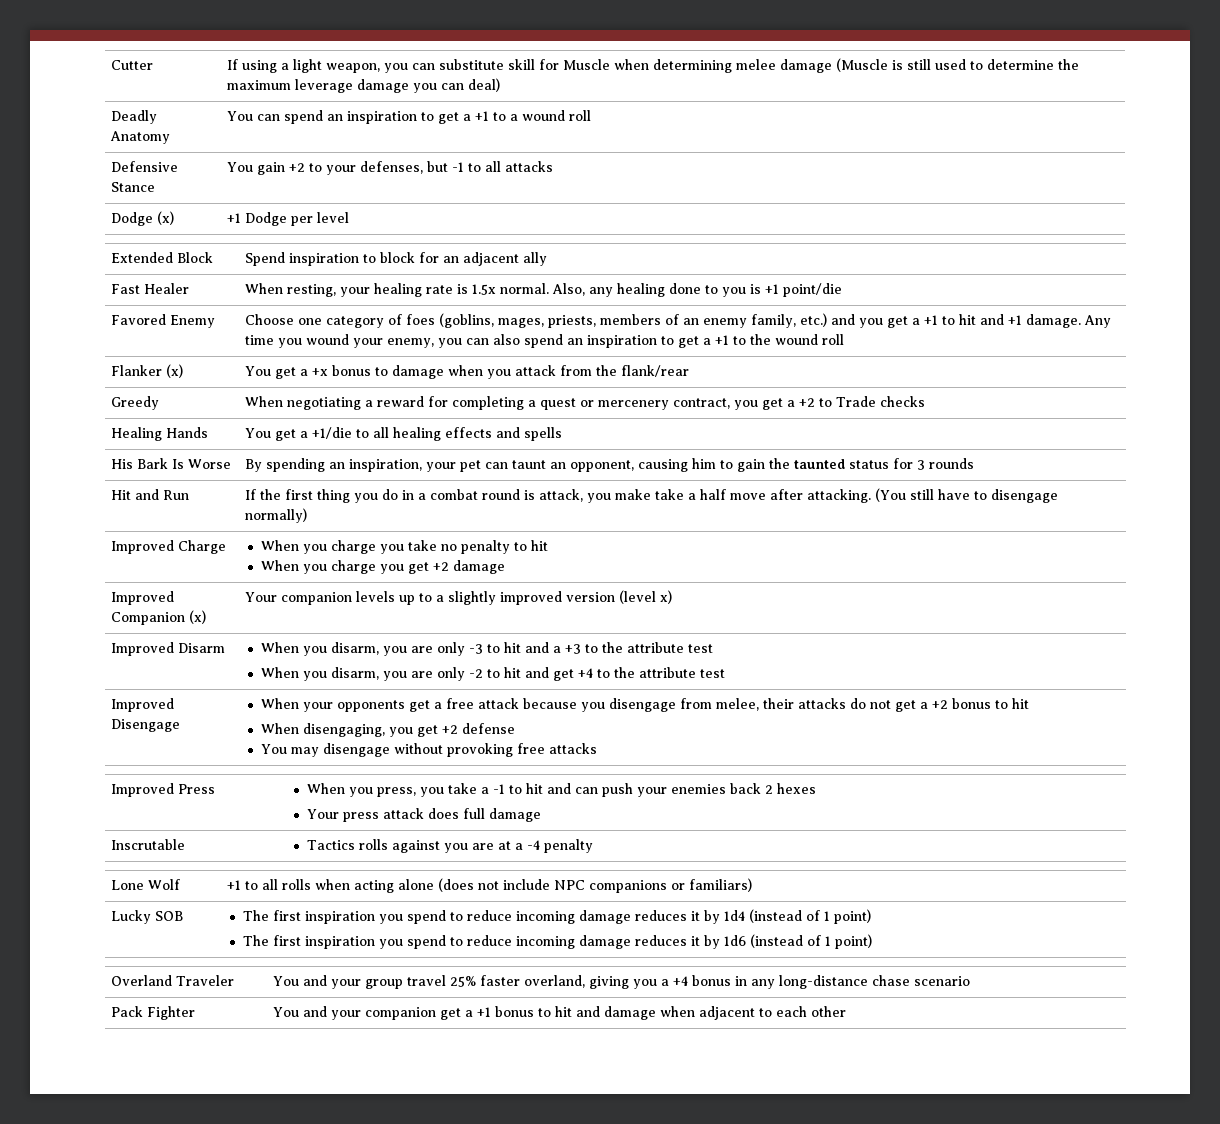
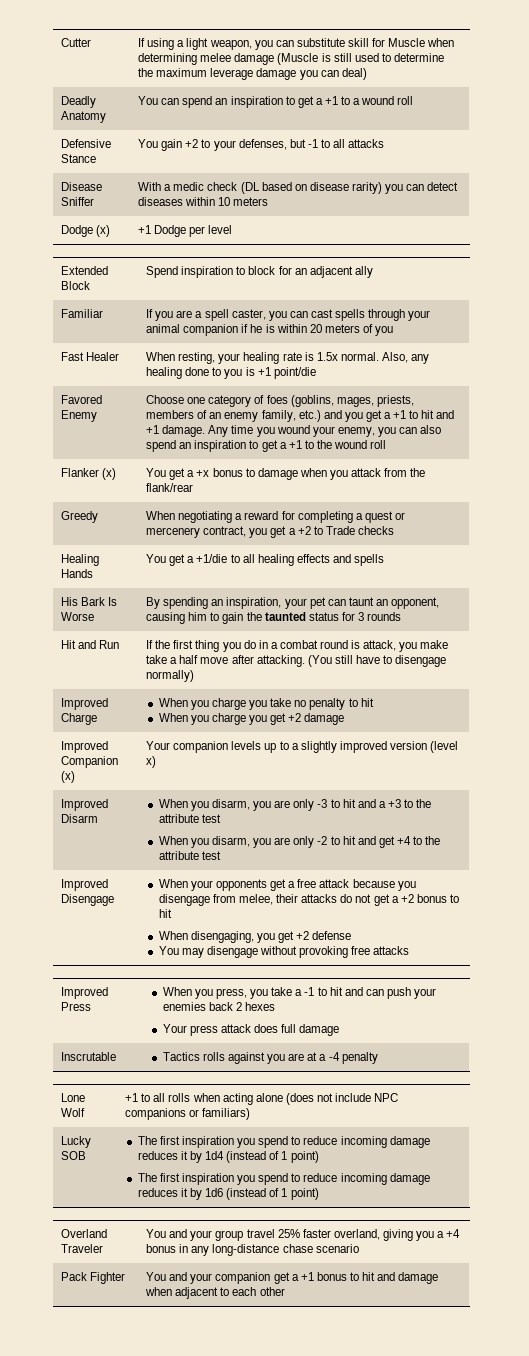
+ Disease Sniffer | With a medic check (DL based on disease rarity) you can detect diseases within 10 meters
+ Familiar | If you are a spell caster, you can cast spells through your animal companion if he is within 20 meters of you

